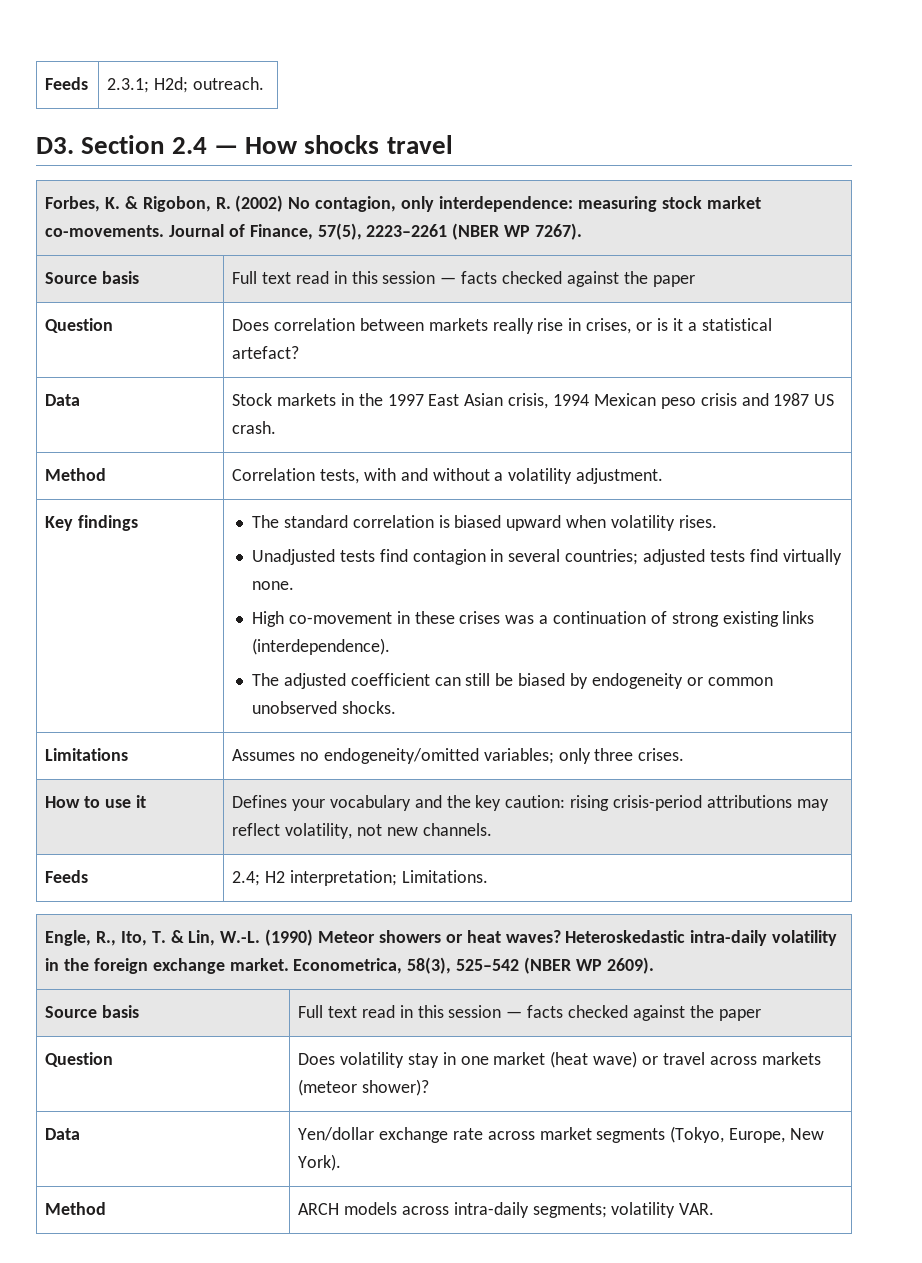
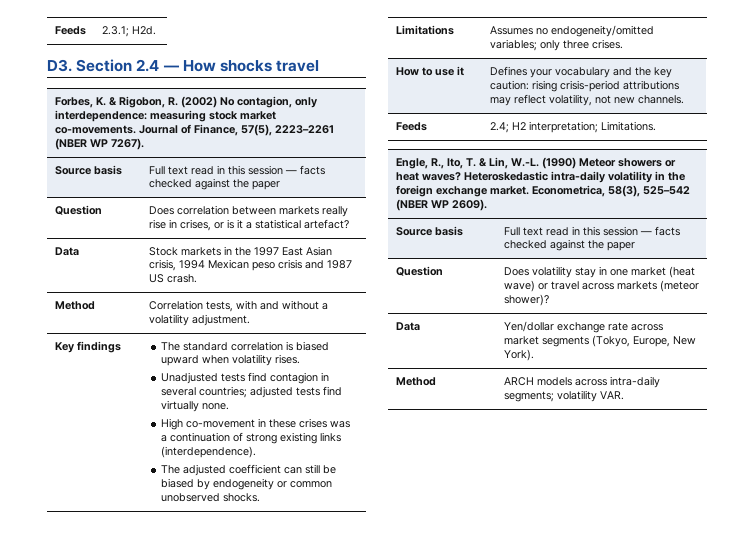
- Feeds | 2.3.1; H2d; outreach.
+ Feeds | 2.3.1; H2d.

